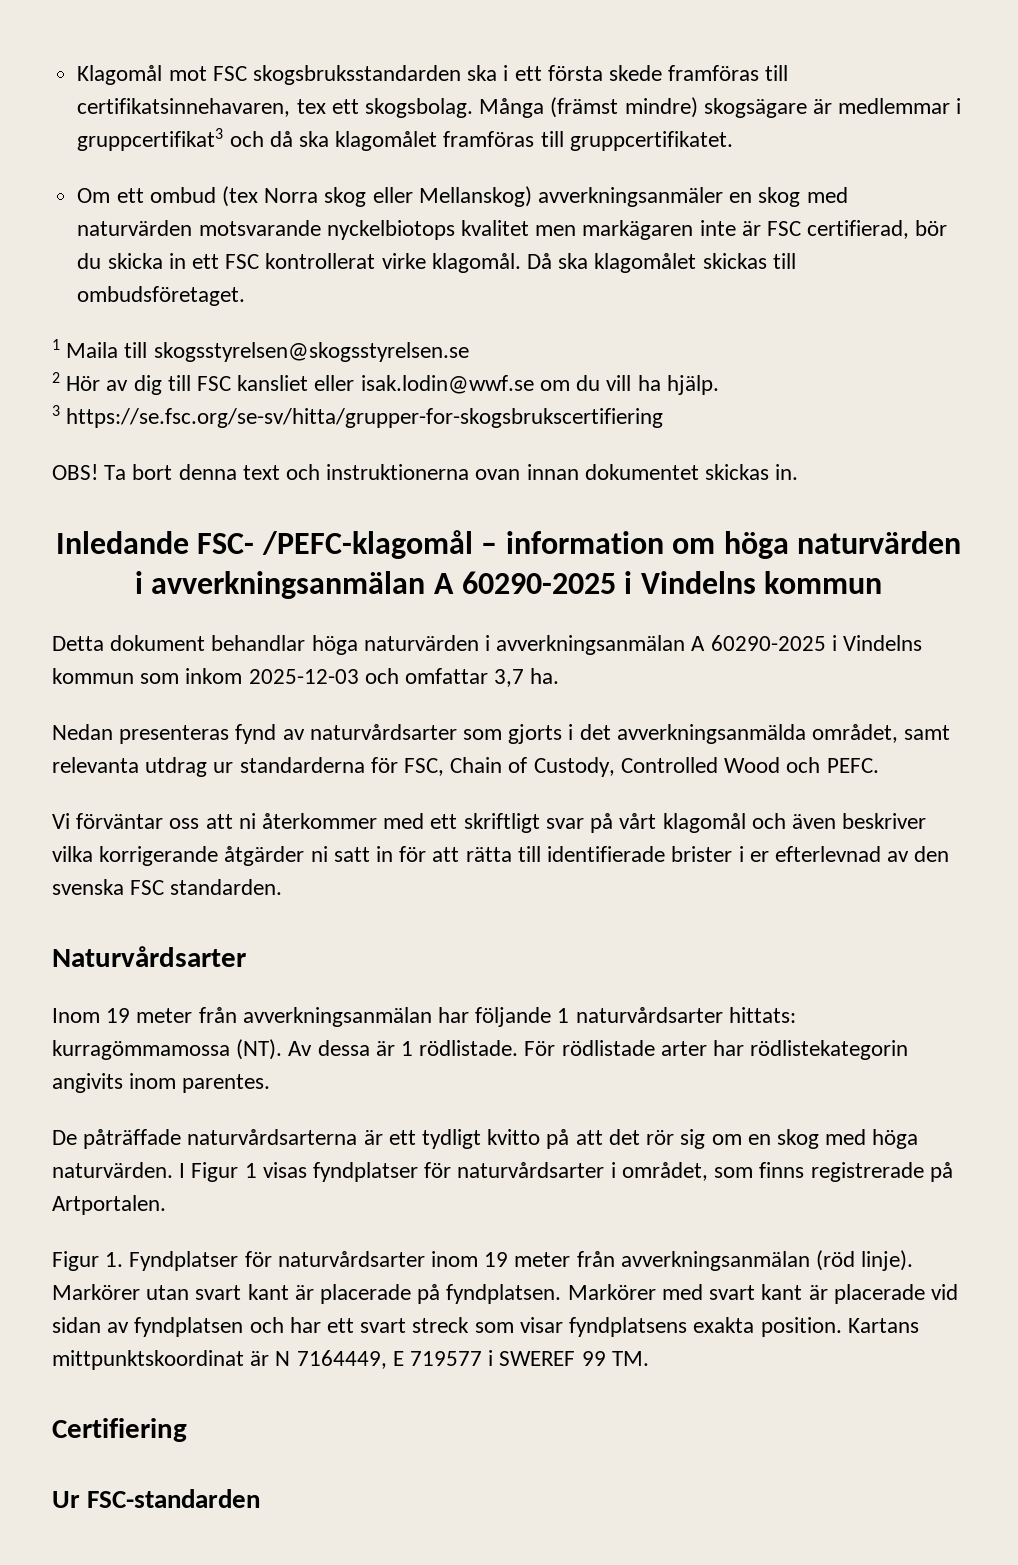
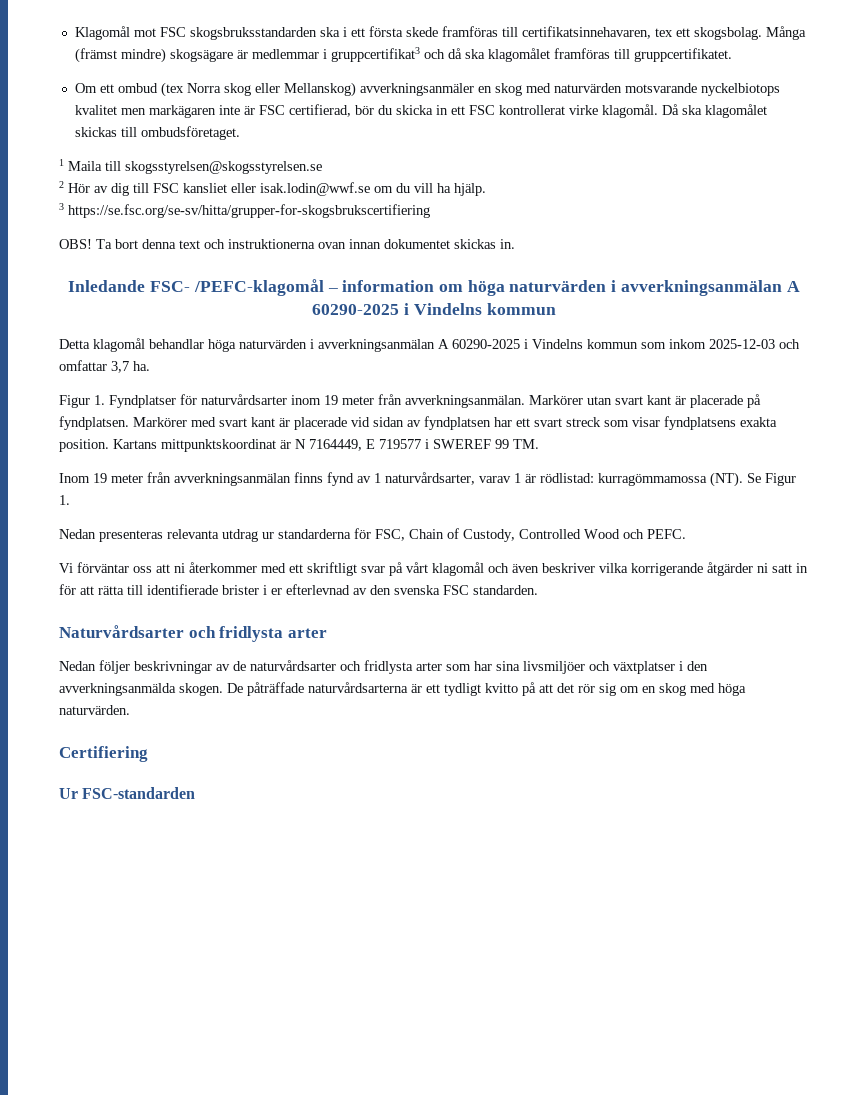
- Detta dokument behandlar höga naturvärden i avverkningsanmälan A 60290-2025 i Vindelns kommun som inkom 2025-12-03 och omfattar 3,7 ha.
+ Detta klagomål behandlar höga naturvärden i avverkningsanmälan A 60290-2025 i Vindelns kommun som inkom 2025-12-03 och omfattar 3,7 ha.
- Nedan presenteras fynd av naturvårdsarter som gjorts i det avverkningsanmälda området, samt relevanta utdrag ur standarderna för FSC, Chain of Custody, Controlled Wood och PEFC.
+ Figur 1. Fyndplatser för naturvårdsarter inom 19 meter från avverkningsanmälan. Markörer utan svart kant är placerade på fyndplatsen. Markörer med svart kant är placerade vid sidan av fyndplatsen har ett svart streck som visar fyndplatsens exakta position. Kartans mittpunktskoordinat är N 7164449, E 719577 i SWEREF 99 TM.
+ Inom 19 meter från avverkningsanmälan finns fynd av 1 naturvårdsarter, varav 1 är rödlistad: kurragömmamossa (NT). Se Figur 1.
+ Nedan presenteras relevanta utdrag ur standarderna för FSC, Chain of Custody, Controlled Wood och PEFC.
- Naturvårdsarter
- Inom 19 meter från avverkningsanmälan har följande 1 naturvårdsarter hittats: kurragömmamossa (NT). Av dessa är 1 rödlistade. För rödlistade arter har rödlistekategorin angivits inom parentes.
- De påträffade naturvårdsarterna är ett tydligt kvitto på att det rör sig om en skog med höga naturvärden. I Figur 1 visas fyndplatser för naturvårdsarter i området, som finns registrerade på Artportalen.
- Figur 1. Fyndplatser för naturvårdsarter inom 19 meter från avverkningsanmälan (röd linje). Markörer utan svart kant är placerade på fyndplatsen. Markörer med svart kant är placerade vid sidan av fyndplatsen och har ett svart streck som visar fyndplatsens exakta position. Kartans mittpunktskoordinat är N 7164449, E 719577 i SWEREF 99 TM.
+ Naturvårdsarter och fridlysta arter
+ Nedan följer beskrivningar av de naturvårdsarter och fridlysta arter som har sina livsmiljöer och växtplatser i den avverkningsanmälda skogen. De påträffade naturvårdsarterna är ett tydligt kvitto på att det rör sig om en skog med höga naturvärden.

